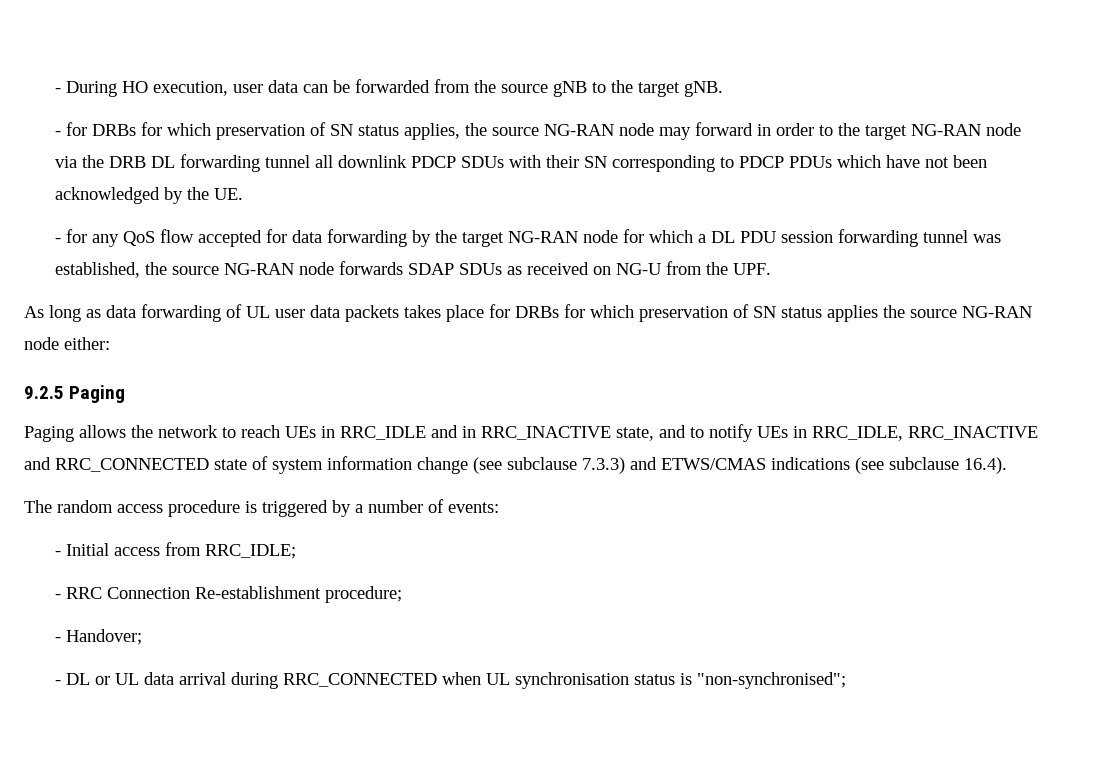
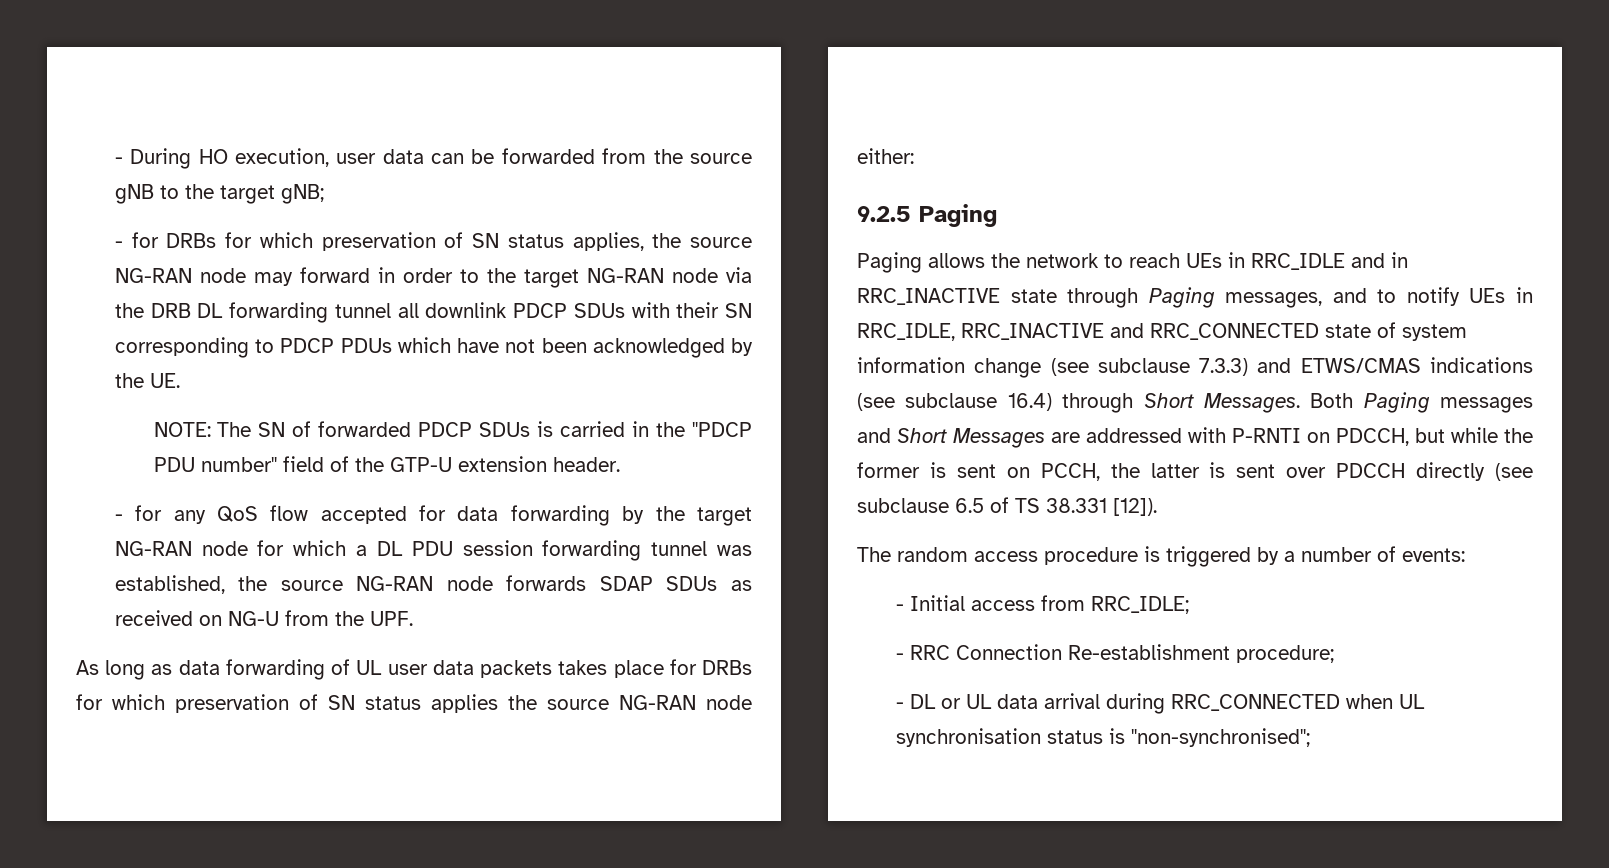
- - During HO execution, user data can be forwarded from the source gNB to the target gNB.
+ - During HO execution, user data can be forwarded from the source gNB to the target gNB;
+ NOTE: The SN of forwarded PDCP SDUs is carried in the "PDCP PDU number" field of the GTP-U extension header.
- Paging allows the network to reach UEs in RRC_IDLE and in RRC_INACTIVE state, and to notify UEs in RRC_IDLE, RRC_INACTIVE and RRC_CONNECTED state of system information change (see subclause 7.3.3) and ETWS/CMAS indications (see subclause 16.4).
+ Paging allows the network to reach UEs in RRC_IDLE and in RRC_INACTIVE state through Paging messages, and to notify UEs in RRC_IDLE, RRC_INACTIVE and RRC_CONNECTED state of system information change (see subclause 7.3.3) and ETWS/CMAS indications (see subclause 16.4) through Short Messages. Both Paging messages and Short Messages are addressed with P-RNTI on PDCCH, but while the former is sent on PCCH, the latter is sent over PDCCH directly (see subclause 6.5 of TS 38.331 [12]).
- - Handover;

